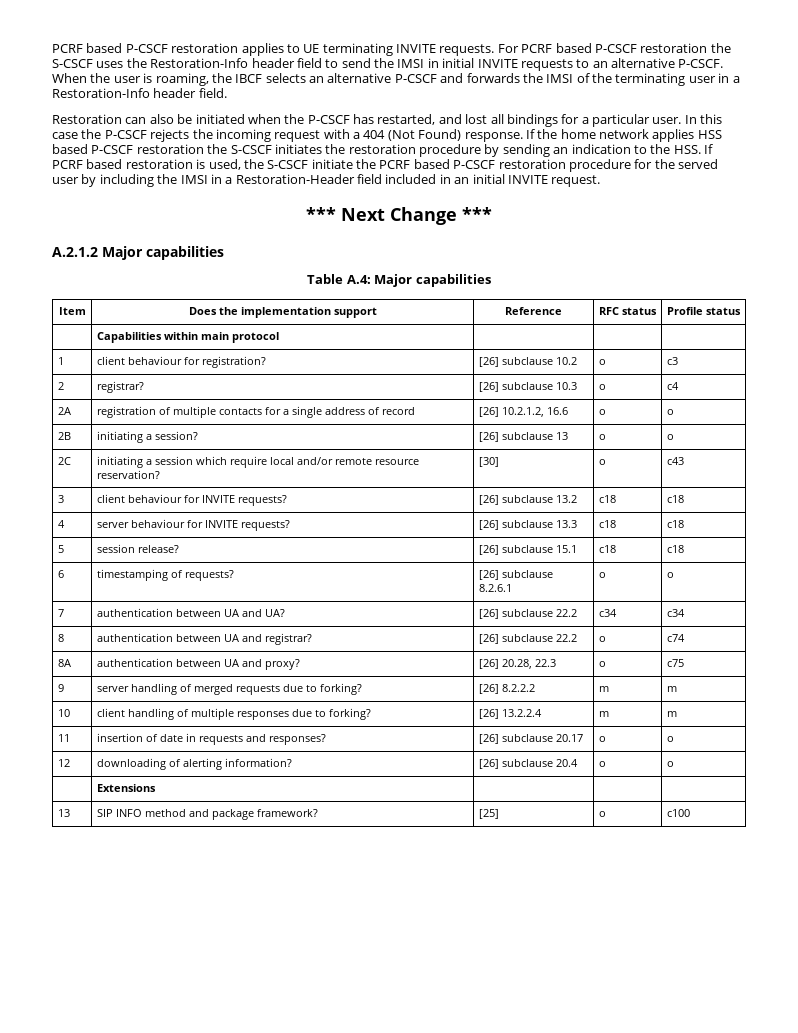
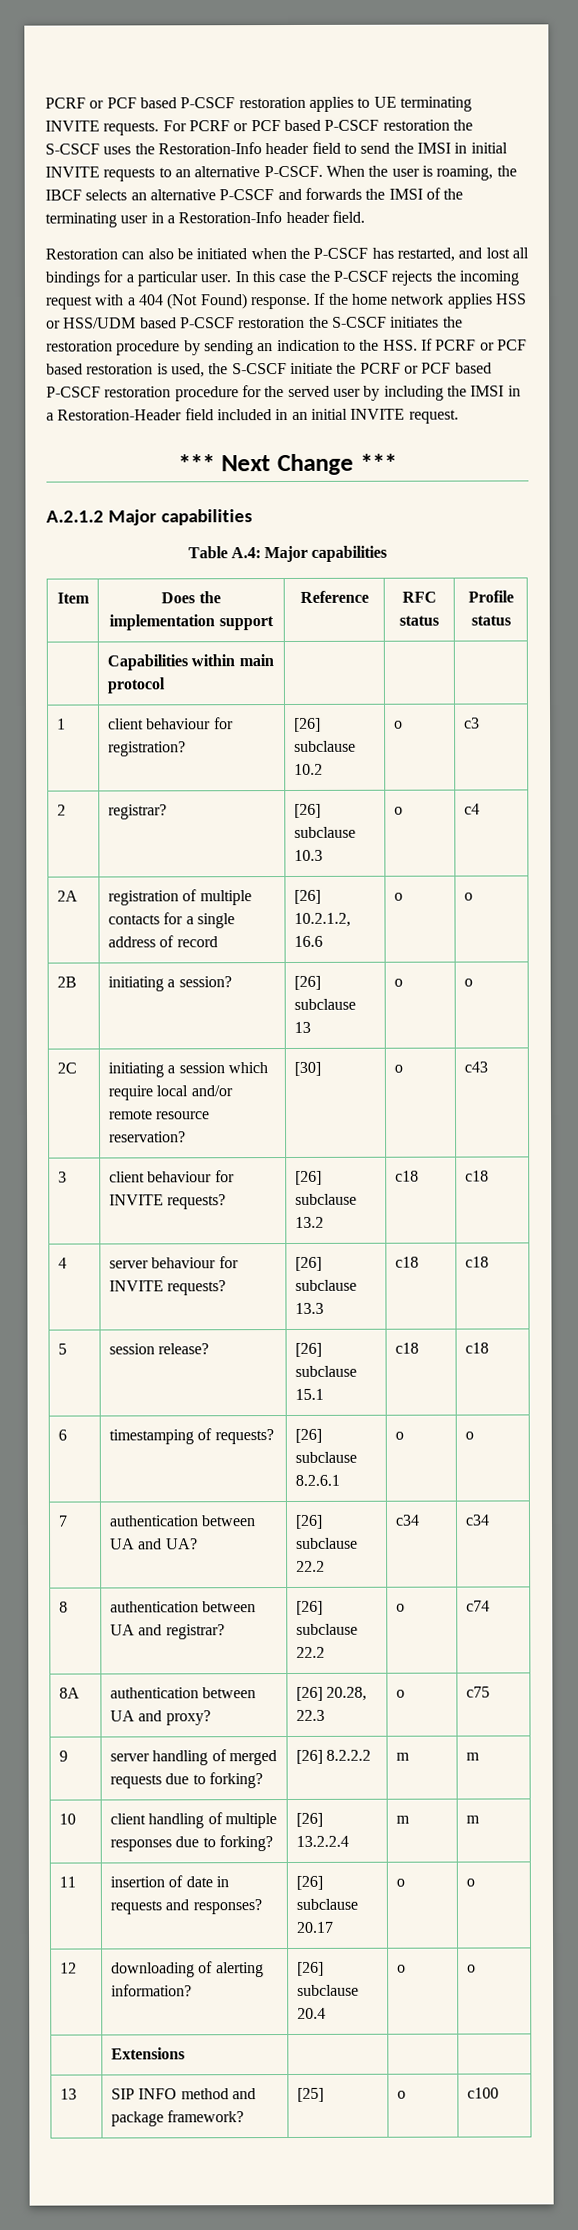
- PCRF based P-CSCF restoration applies to UE terminating INVITE requests.
+ PCRF or PCF based P-CSCF restoration applies to UE terminating INVITE requests.
- For PCRF based P-CSCF restoration the S-CSCF uses the Restoration-Info header field to send the IMSI in initial INVITE requests to an alternative P-CSCF.
+ For PCRF or PCF based P-CSCF restoration the S-CSCF uses the Restoration-Info header field to send the IMSI in initial INVITE requests to an alternative P-CSCF.
- If the home network applies HSS based P-CSCF restoration the S-CSCF initiates the restoration procedure by sending an indication to the HSS. If PCRF based restoration is used, the S-CSCF initiate the PCRF based P-CSCF restoration procedure for the served user by including the IMSI in a Restoration-Header field included in an initial INVITE request.
+ If the home network applies HSS or HSS/UDM based P-CSCF restoration the S-CSCF initiates the restoration procedure by sending an indication to the HSS. If PCRF or PCF based restoration is used, the S-CSCF initiate the PCRF or PCF based P-CSCF restoration procedure for the served user by including the IMSI in a Restoration-Header field included in an initial INVITE request.

